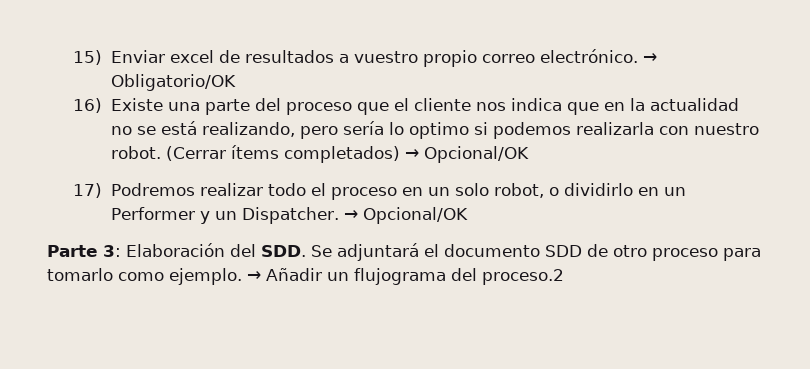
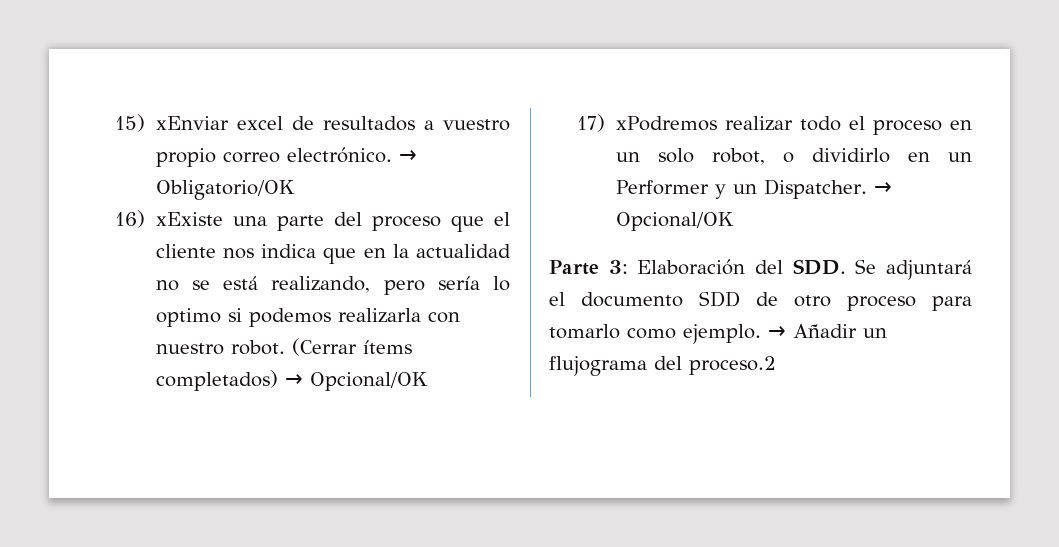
- 15) Enviar excel de resultados a vuestro propio correo electrónico.
+ 15) xEnviar excel de resultados a vuestro propio correo electrónico.
- 16) Existe una parte del proceso que el cliente nos indica que en la actualidad no se está realizando, pero sería lo optimo si podemos realizarla con nuestro robot.
+ 16) xExiste una parte del proceso que el cliente nos indica que en la actualidad no se está realizando, pero sería lo optimo si podemos realizarla con nuestro robot.
- 17) Podremos realizar todo el proceso en un solo robot, o dividirlo en un Performer y un Dispatcher.
+ 17) xPodremos realizar todo el proceso en un solo robot, o dividirlo en un Performer y un Dispatcher.

